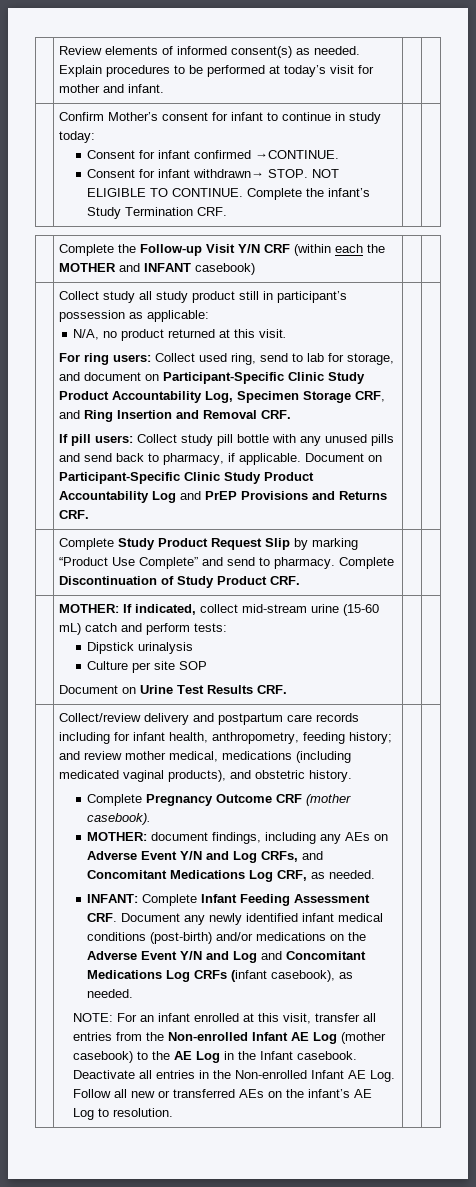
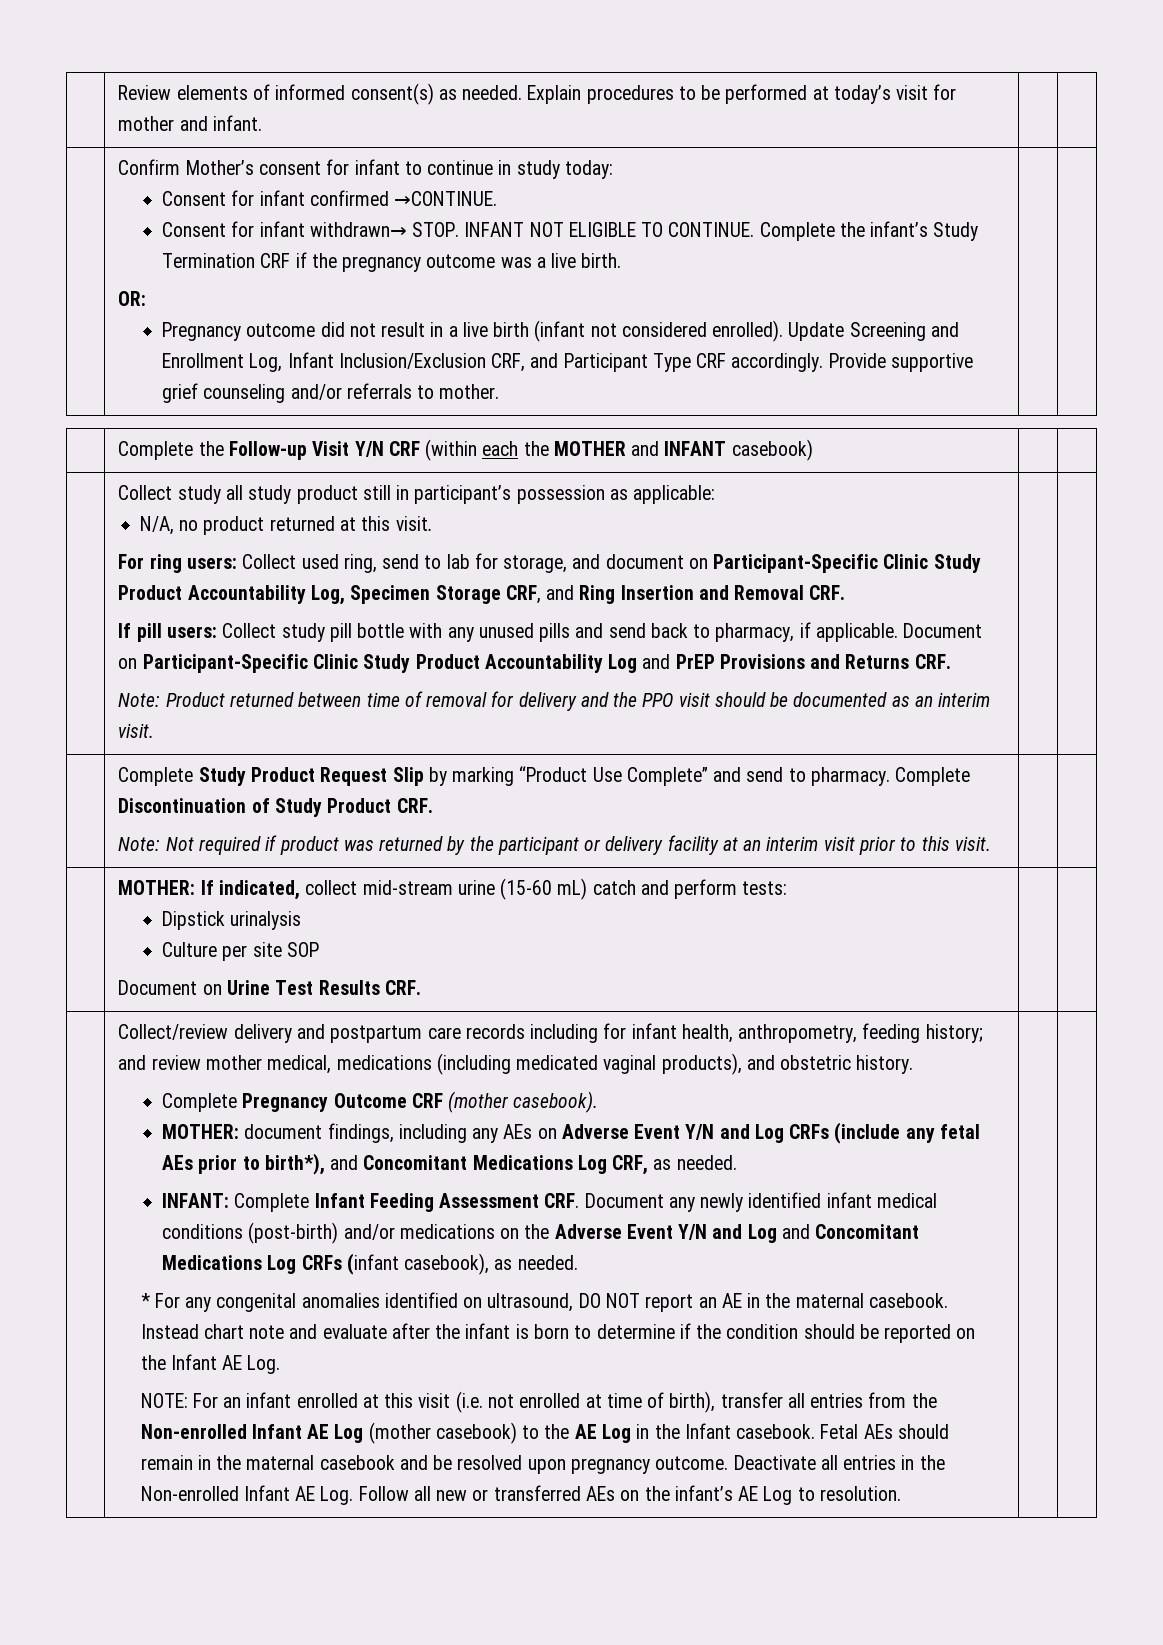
- NOT ELIGIBLE TO CONTINUE.
+ INFANT NOT ELIGIBLE TO CONTINUE.
- Complete the infant’s Study Termination CRF.
+ Complete the infant’s Study Termination CRF if the pregnancy outcome was a live birth.
+ OR:
+ Pregnancy outcome did not result in a live birth (infant not considered enrolled). Update Screening and Enrollment Log, Infant Inclusion/Exclusion CRF, and Participant Type CRF accordingly. Provide supportive grief counseling and/or referrals to mother.
+ Note: Product returned between time of removal for delivery and the PPO visit should be documented as an interim visit.
+ Note: Not required if product was returned by the participant or delivery facility at an interim visit prior to this visit.
- MOTHER: document findings, including any AEs on Adverse Event Y/N and Log CRFs, and Concomitant Medications Log CRF, as needed.
+ MOTHER: document findings, including any AEs on Adverse Event Y/N and Log CRFs (include any fetal AEs prior to birth*), and Concomitant Medications Log CRF, as needed.
+ * For any congenital anomalies identified on ultrasound, DO NOT report an AE in the maternal casebook. Instead chart note and evaluate after the infant is born to determine if the condition should be reported on the Infant AE Log.
- NOTE: For an infant enrolled at this visit, transfer all entries from the Non-enrolled Infant AE Log (mother casebook) to the AE Log in the Infant casebook.
+ NOTE: For an infant enrolled at this visit (i.e. not enrolled at time of birth), transfer all entries from the Non-enrolled Infant AE Log (mother casebook) to the AE Log in the Infant casebook.
+ Fetal AEs should remain in the maternal casebook and be resolved upon pregnancy outcome.

